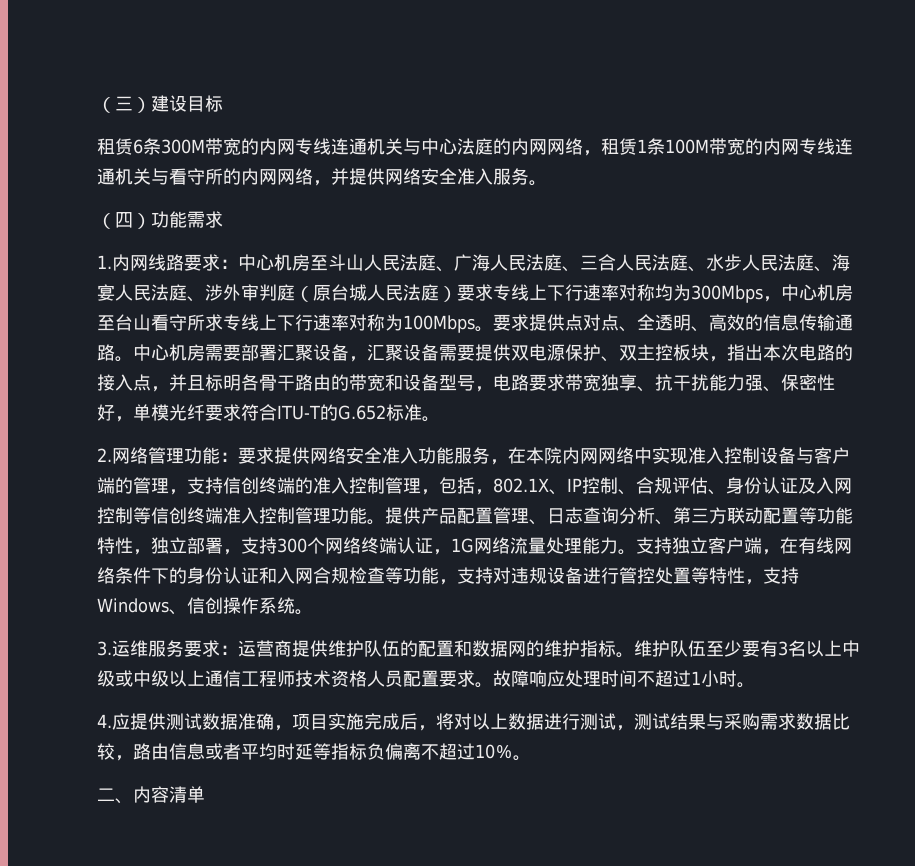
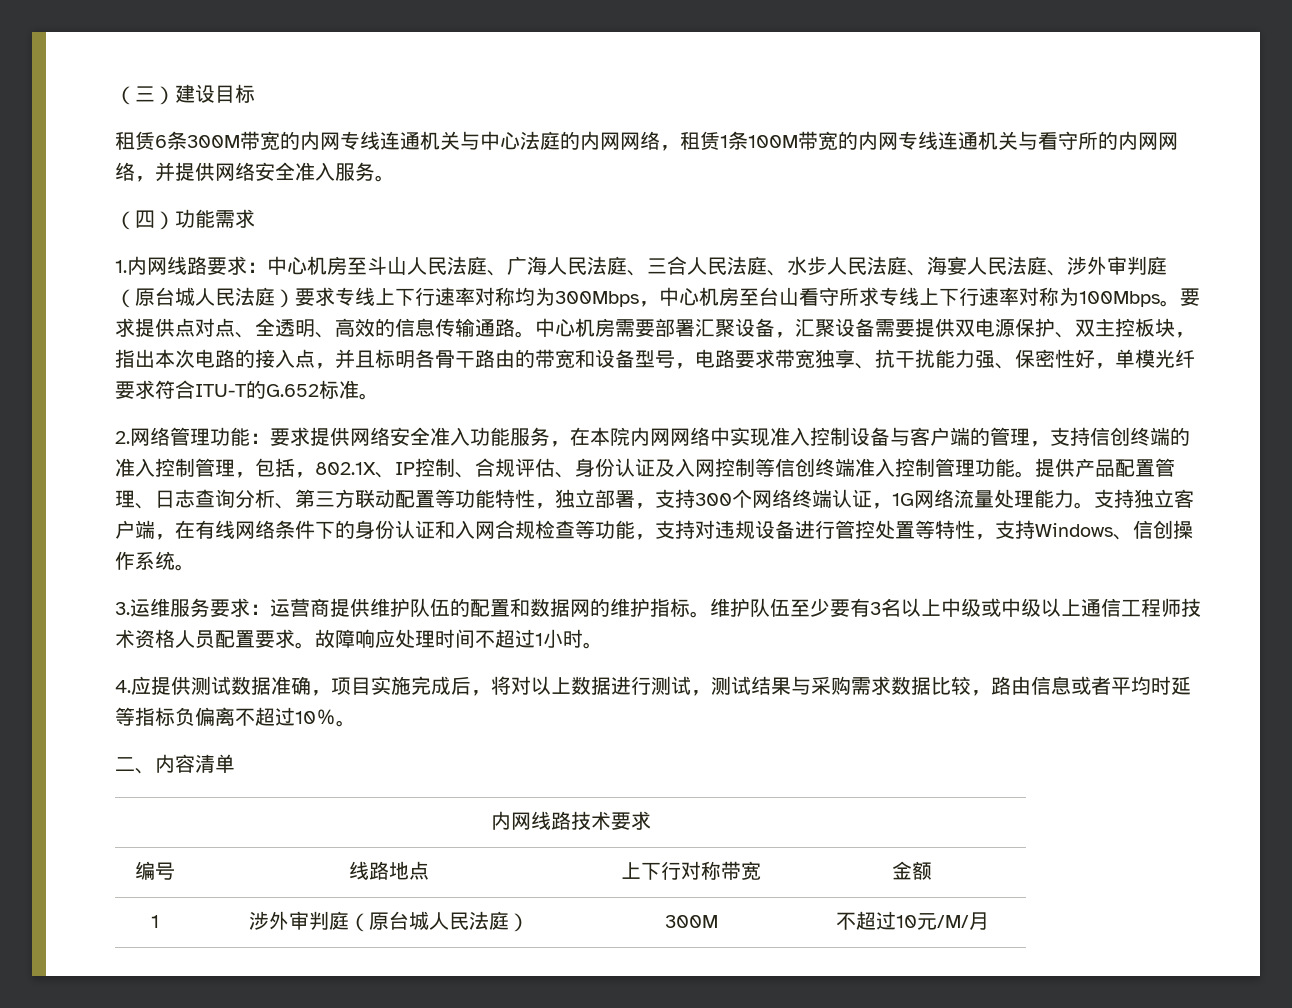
+ 内网线路技术要求
+ 编号 | 线路地点 | 上下行对称带宽 | 金额
+ 1 | 涉外审判庭（原台城人民法庭） | 300M | 不超过10元/M/月

